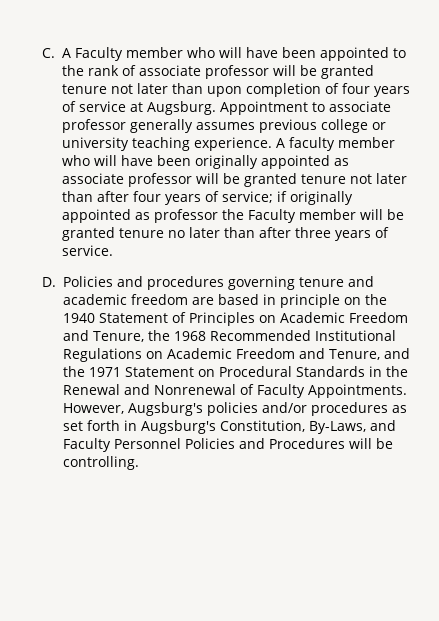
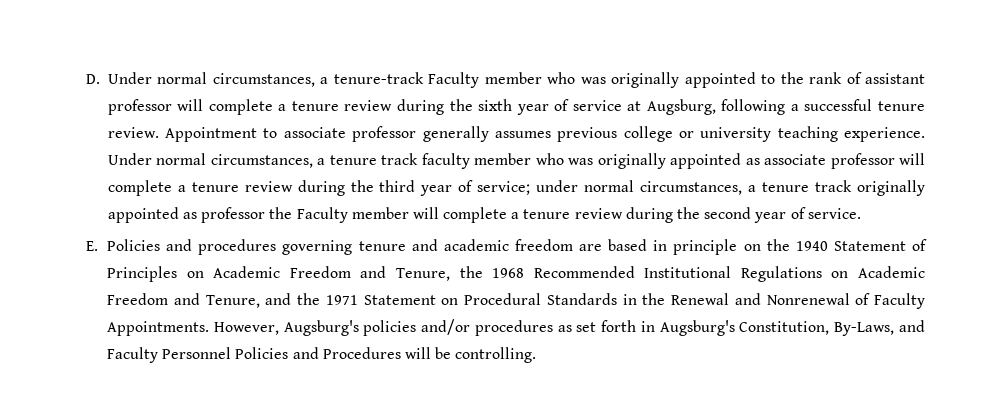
- C. A Faculty member who will have been appointed to the rank of associate professor will be granted tenure not later than upon completion of four years of service at Augsburg.
+ D. Under normal circumstances, a tenure-track Faculty member who was originally appointed to the rank of assistant professor will complete a tenure review during the sixth year of service at Augsburg, following a successful tenure review.
- A faculty member who will have been originally appointed as associate professor will be granted tenure not later than after four years of service; if originally appointed as professor the Faculty member will be granted tenure no later than after three years of service.
+ Under normal circumstances, a tenure track faculty member who was originally appointed as associate professor will complete a tenure review during the third year of service; under normal circumstances, a tenure track originally appointed as professor the Faculty member will complete a tenure review during the second year of service.
- D. Policies and procedures governing tenure and academic freedom are based in principle on the 1940 Statement of Principles on Academic Freedom and Tenure, the 1968 Recommended Institutional Regulations on Academic Freedom and Tenure, and the 1971 Statement on Procedural Standards in the Renewal and Nonrenewal of Faculty Appointments.
+ E. Policies and procedures governing tenure and academic freedom are based in principle on the 1940 Statement of Principles on Academic Freedom and Tenure, the 1968 Recommended Institutional Regulations on Academic Freedom and Tenure, and the 1971 Statement on Procedural Standards in the Renewal and Nonrenewal of Faculty Appointments.

